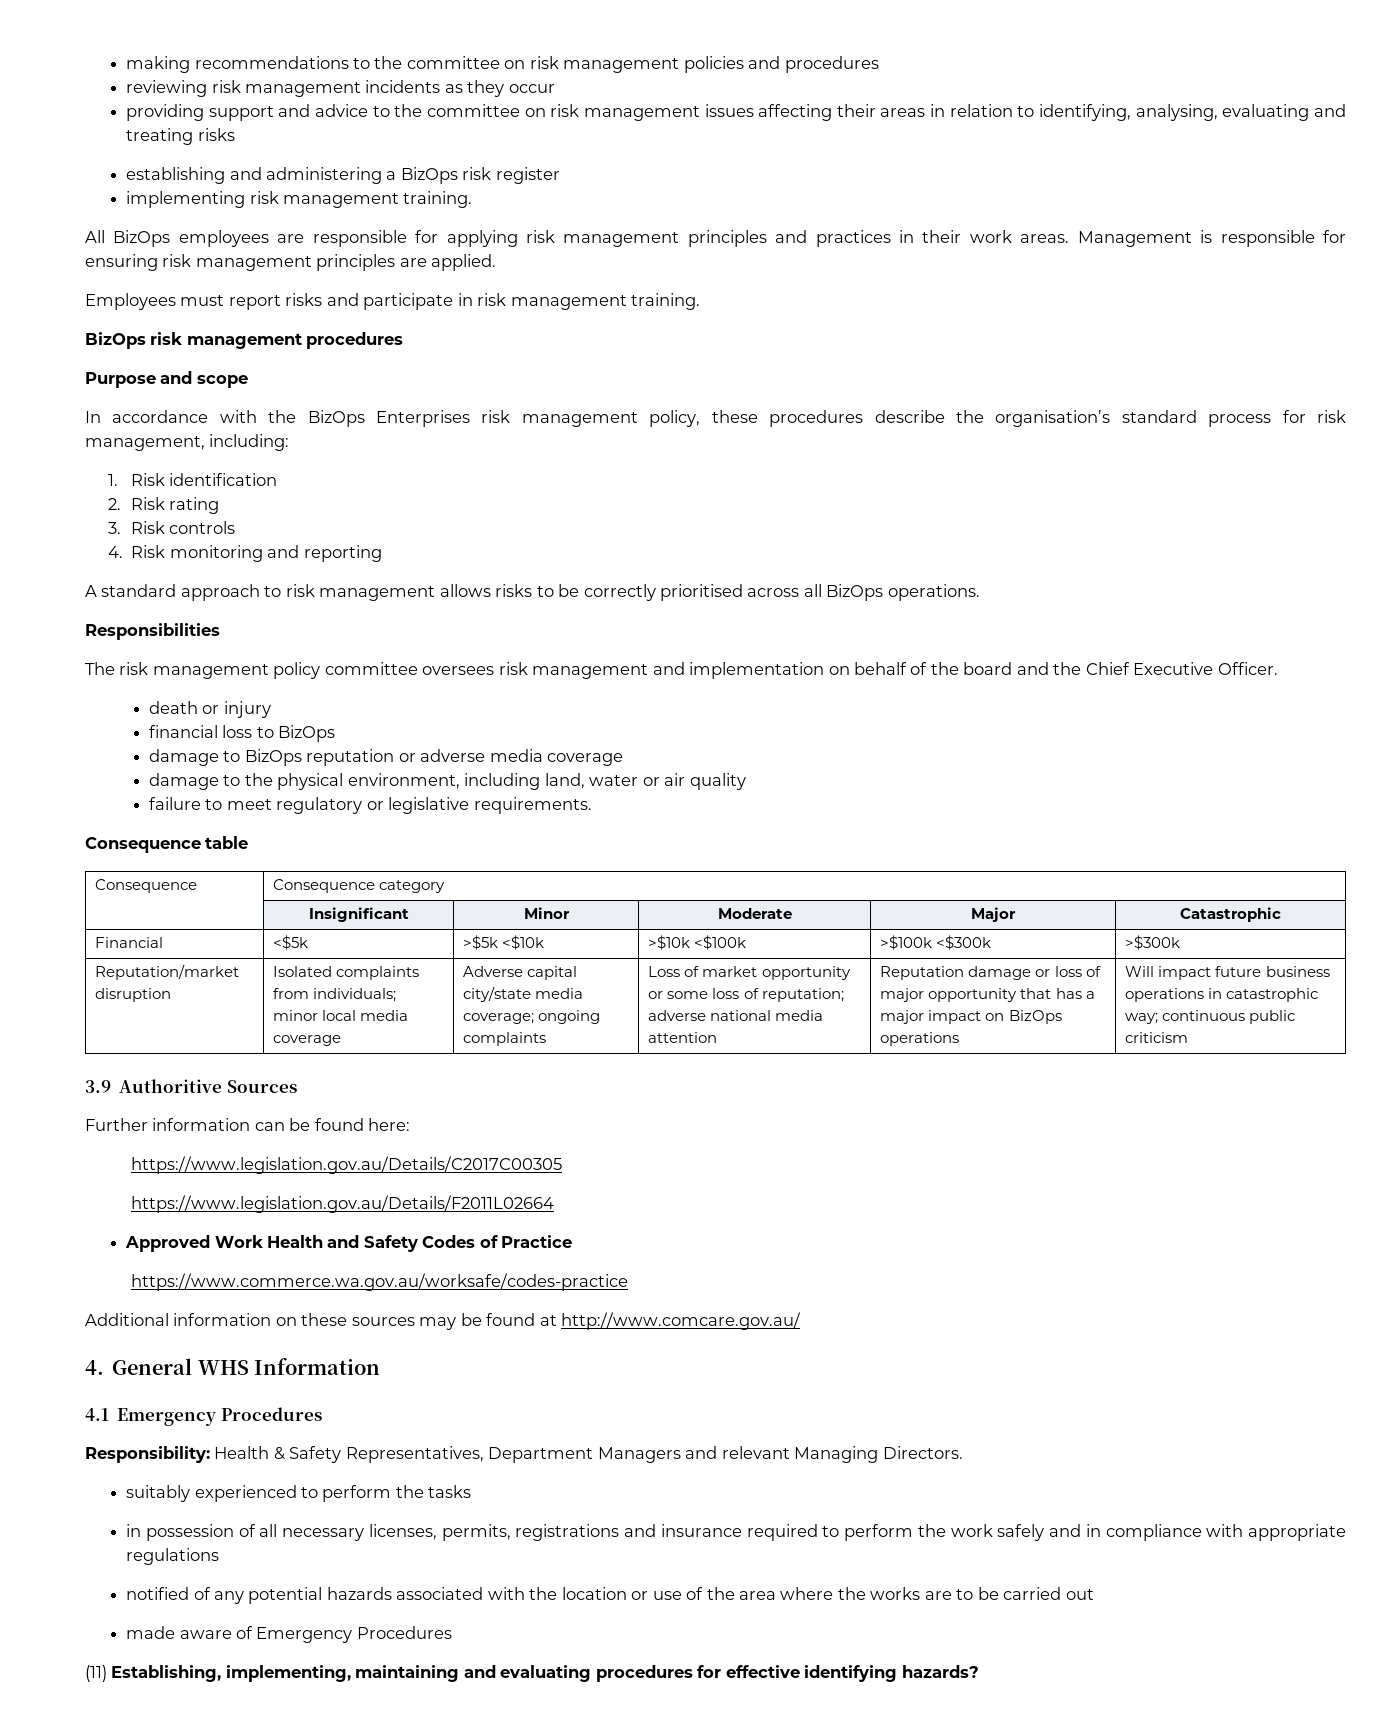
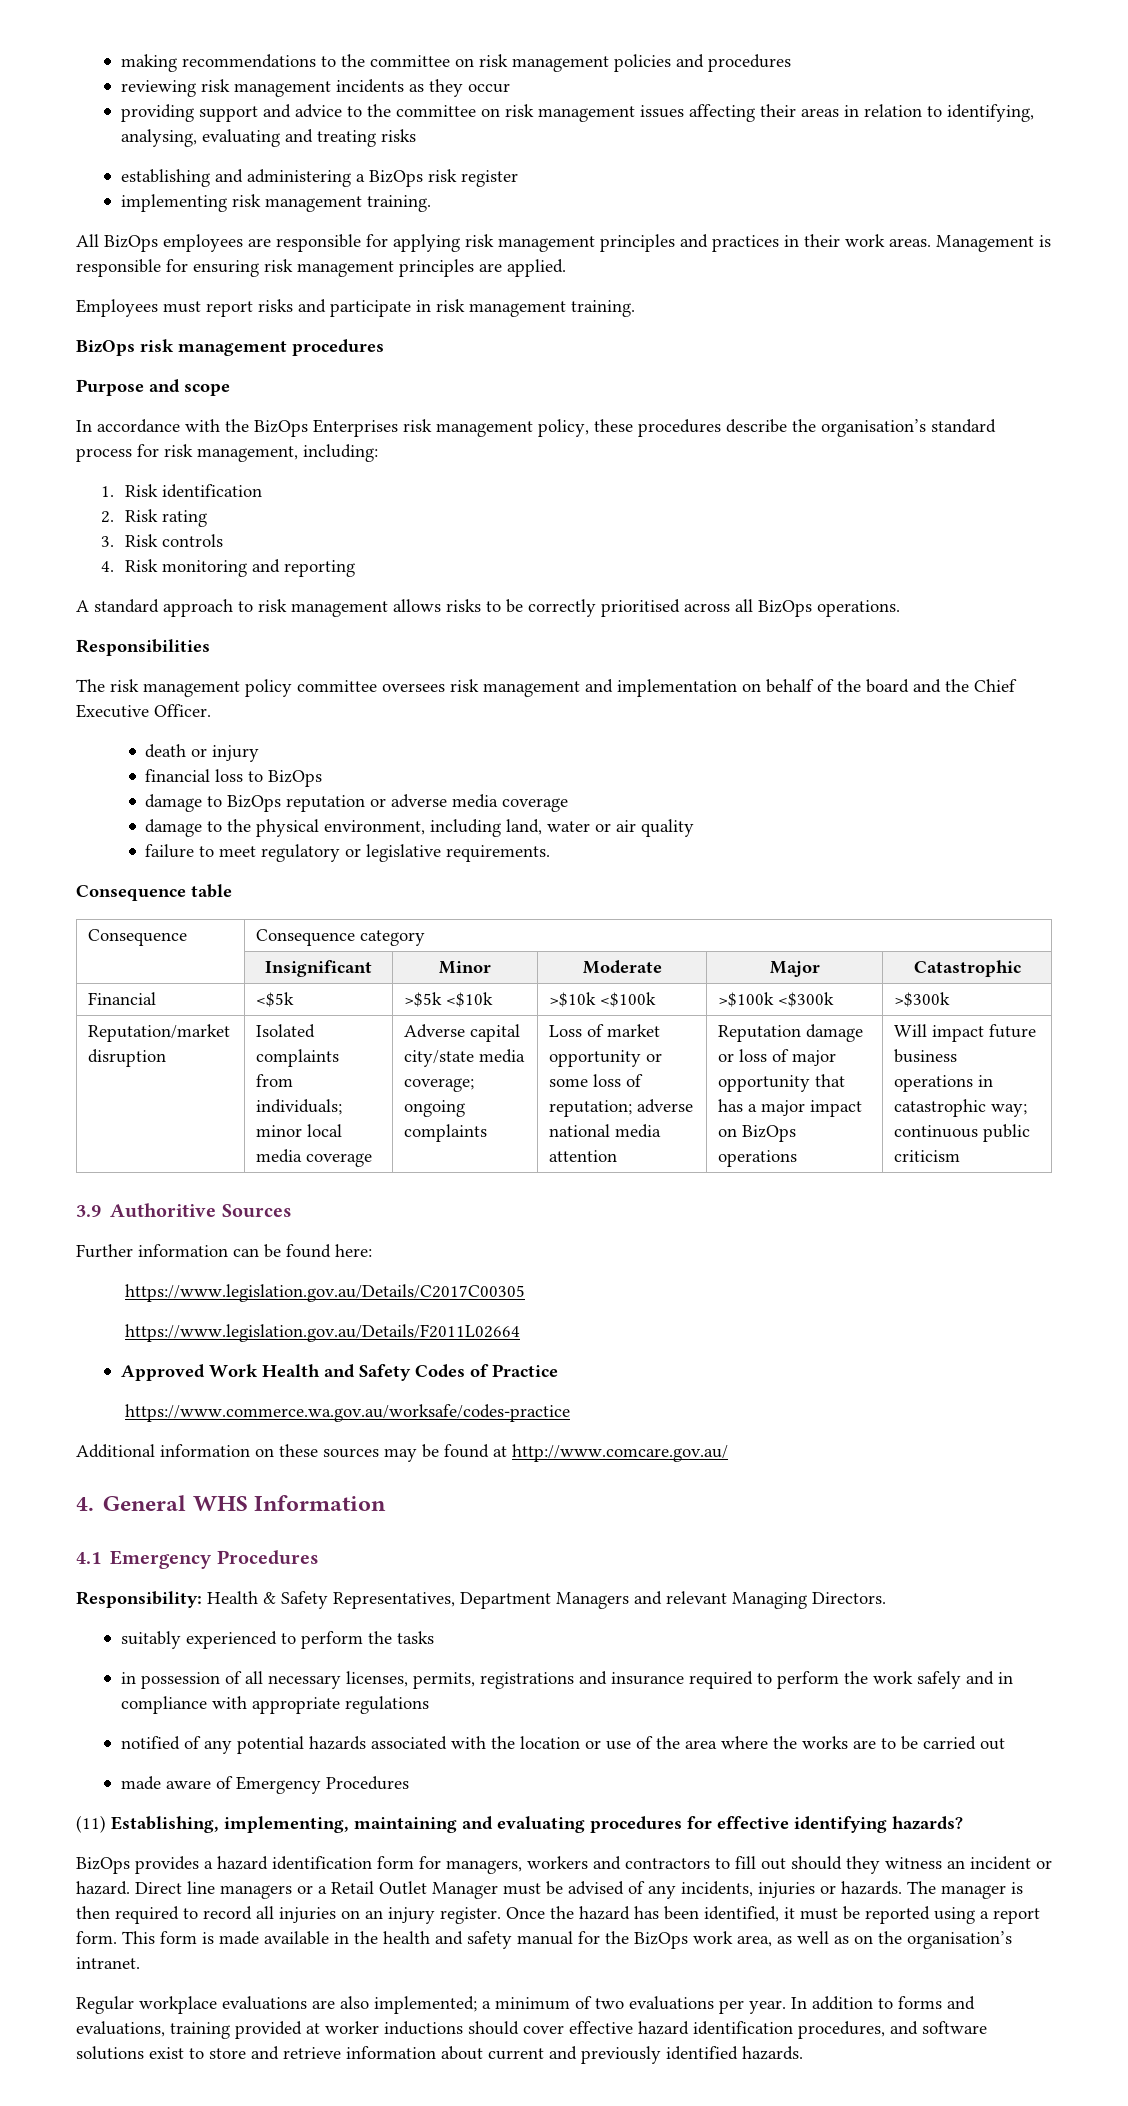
+ BizOps provides a hazard identification form for managers, workers and contractors to fill out should they witness an incident or hazard. Direct line managers or a Retail Outlet Manager must be advised of any incidents, injuries or hazards. The manager is then required to record all injuries on an injury register. Once the hazard has been identified, it must be reported using a report form. This form is made available in the health and safety manual for the BizOps work area, as well as on the organisation’s intranet.
+ Regular workplace evaluations are also implemented; a minimum of two evaluations per year. In addition to forms and evaluations, training provided at worker inductions should cover effective hazard identification procedures, and software solutions exist to store and retrieve information about current and previously identified hazards.

